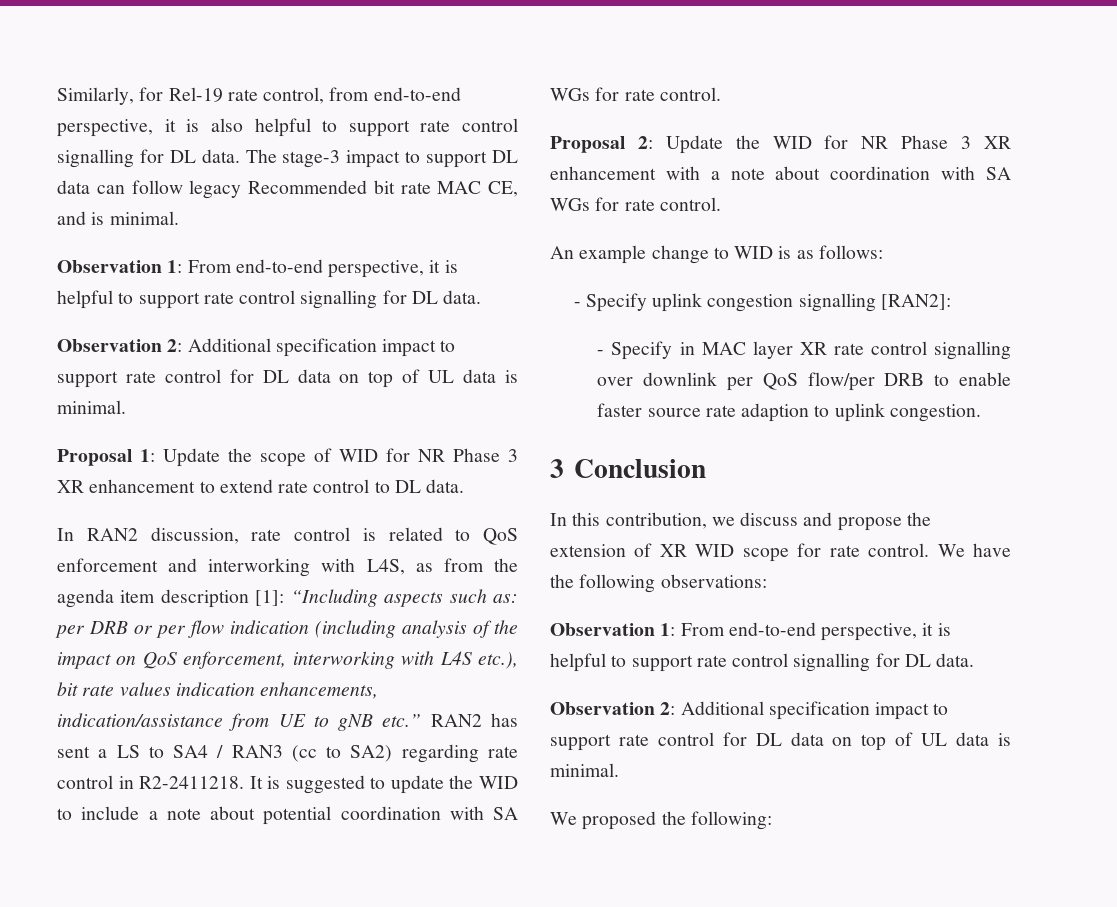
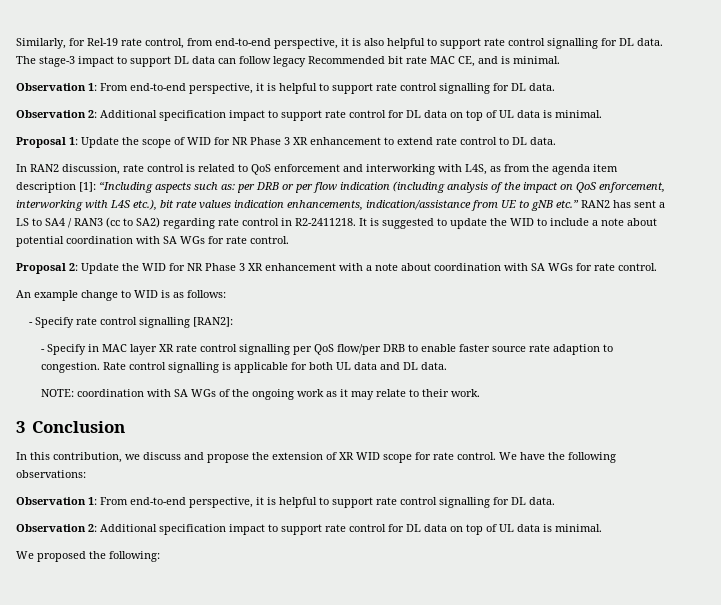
- - Specify uplink congestion signalling [RAN2]:
+ - Specify rate control signalling [RAN2]:
- - Specify in MAC layer XR rate control signalling over downlink per QoS flow/per DRB to enable faster source rate adaption to uplink congestion.
+ - Specify in MAC layer XR rate control signalling per QoS flow/per DRB to enable faster source rate adaption to congestion. Rate control signalling is applicable for both UL data and DL data.
+ NOTE: coordination with SA WGs of the ongoing work as it may relate to their work.

